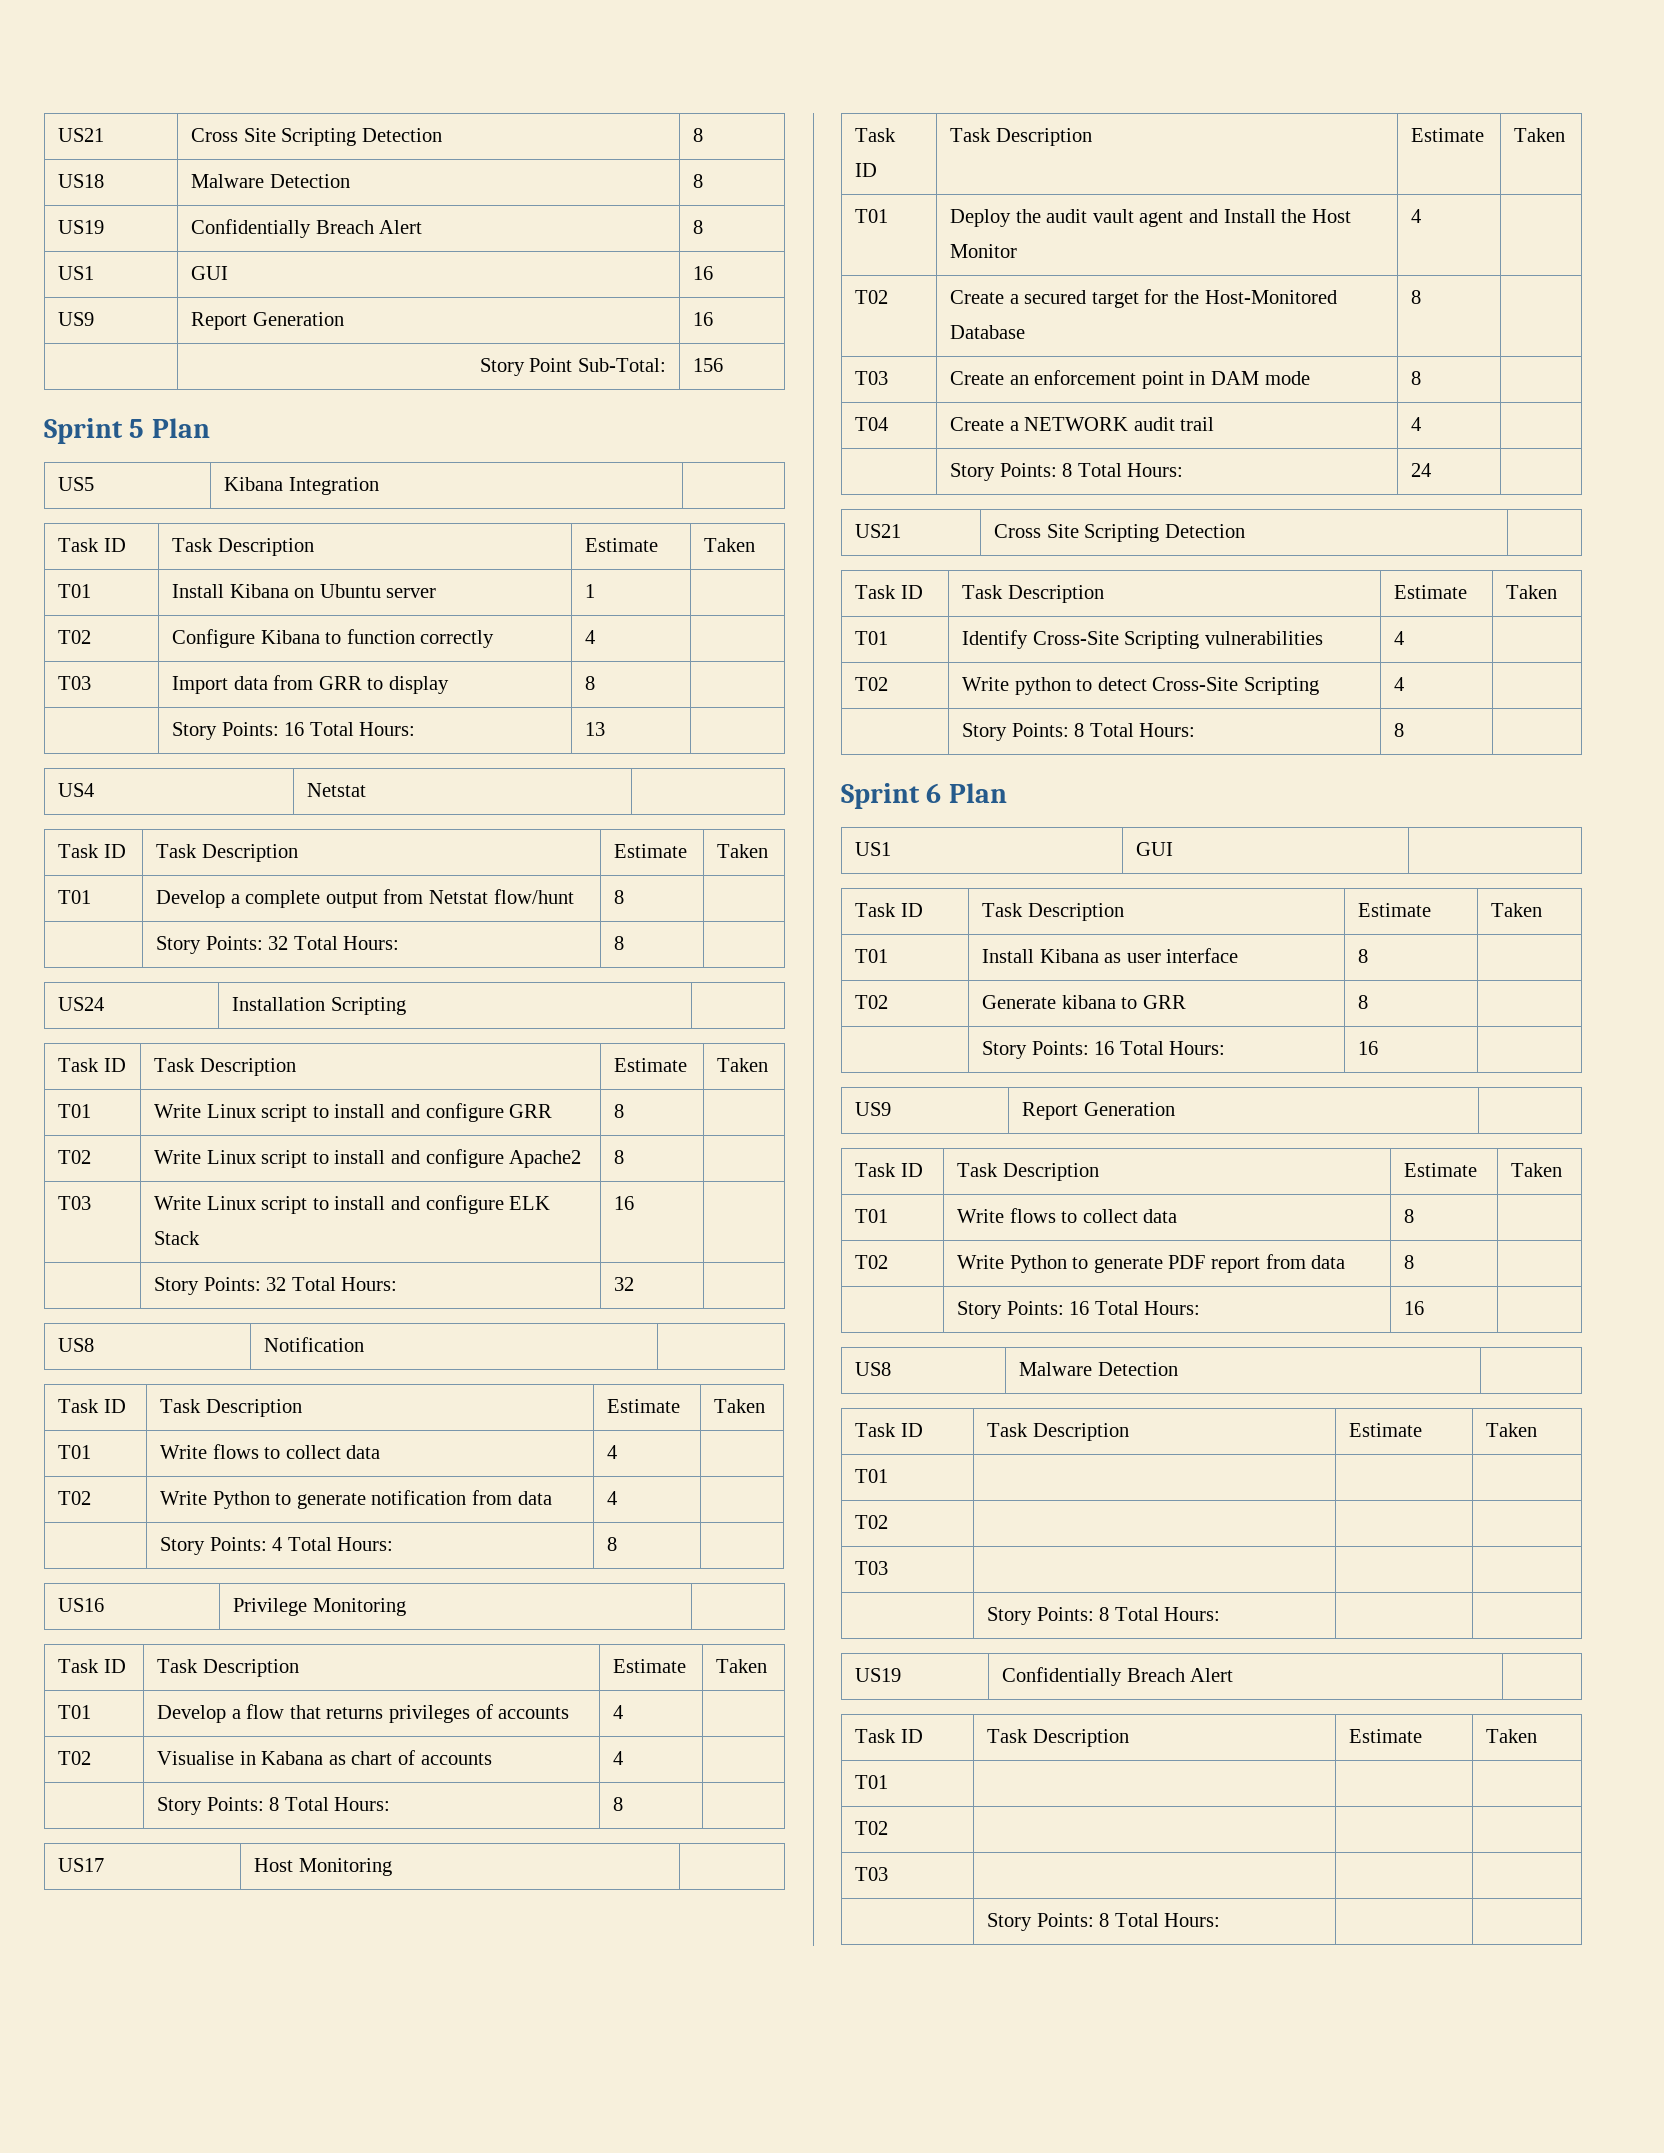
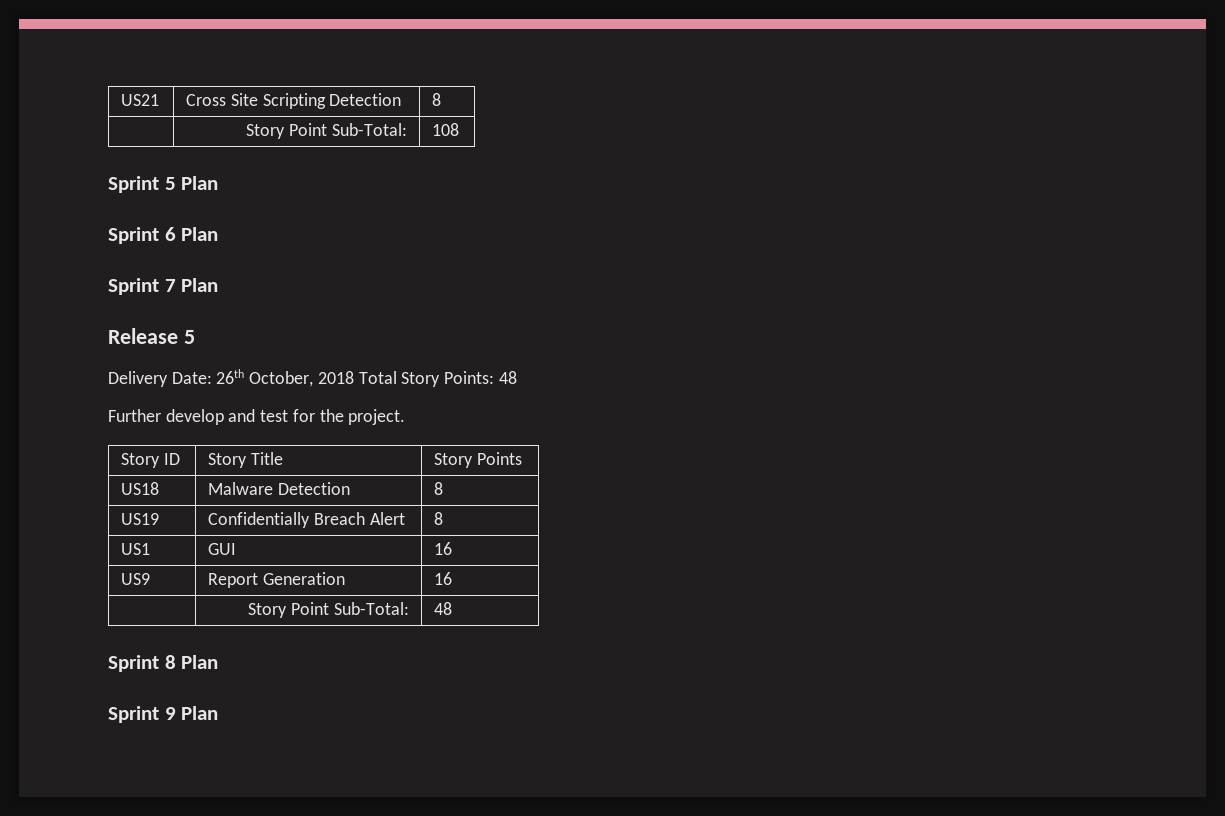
+ | Story Point Sub-Total: | 108
+ Sprint 5 Plan
+ Sprint 6 Plan
+ Sprint 7 Plan
+ Release 5
+ Delivery Date: 26th October, 2018 Total Story Points: 48
+ Further develop and test for the project.
+ Story ID | Story Title | Story Points
- | Story Point Sub-Total: | 156
- Sprint 5 Plan
- US5 | Kibana Integration |
- Task ID | Task Description | Estimate | Taken
- T01 | Install Kibana on Ubuntu server | 1 |
- T02 | Configure Kibana to function correctly | 4 |
- T03 | Import data from GRR to display | 8 |
- | Story Points: 16 Total Hours: | 13 |
- US4 | Netstat |
- Task ID | Task Description | Estimate | Taken
- T01 | Develop a complete output from Netstat flow/hunt | 8 |
- | Story Points: 32 Total Hours: | 8 |
- US24 | Installation Scripting |
- Task ID | Task Description | Estimate | Taken
- T01 | Write Linux script to install and configure GRR | 8 |
- T02 | Write Linux script to install and configure Apache2 | 8 |
- T03 | Write Linux script to install and configure ELK Stack | 16 |
- | Story Points: 32 Total Hours: | 32 |
- US8 | Notification |
- Task ID | Task Description | Estimate | Taken
- T01 | Write flows to collect data | 4 |
- T02 | Write Python to generate notification from data | 4 |
- | Story Points: 4 Total Hours: | 8 |
- US16 | Privilege Monitoring |
- Task ID | Task Description | Estimate | Taken
- T01 | Develop a flow that returns privileges of accounts | 4 |
- T02 | Visualise in Kabana as chart of accounts | 4 |
- | Story Points: 8 Total Hours: | 8 |
- US17 | Host Monitoring |
- Task ID | Task Description | Estimate | Taken
- T01 | Deploy the audit vault agent and Install the Host Monitor | 4 |
- T02 | Create a secured target for the Host-Monitored Database | 8 |
- T03 | Create an enforcement point in DAM mode | 8 |
- T04 | Create a NETWORK audit trail | 4 |
- | Story Points: 8 Total Hours: | 24 |
- US21 | Cross Site Scripting Detection |
- Task ID | Task Description | Estimate | Taken
- T01 | Identify Cross-Site Scripting vulnerabilities | 4 |
- T02 | Write python to detect Cross-Site Scripting | 4 |
- | Story Points: 8 Total Hours: | 8 |
- Sprint 6 Plan
- US1 | GUI |
- Task ID | Task Description | Estimate | Taken
- T01 | Install Kibana as user interface | 8 |
- T02 | Generate kibana to GRR | 8 |
- | Story Points: 16 Total Hours: | 16 |
- US9 | Report Generation |
- Task ID | Task Description | Estimate | Taken
- T01 | Write flows to collect data | 8 |
- T02 | Write Python to generate PDF report from data | 8 |
- | Story Points: 16 Total Hours: | 16 |
- US8 | Malware Detection |
- Task ID | Task Description | Estimate | Taken
- T01 | | |
- T02 | | |
- T03 | | |
- | Story Points: 8 Total Hours: | |
- US19 | Confidentially Breach Alert |
- Task ID | Task Description | Estimate | Taken
- T01 | | |
- T02 | | |
- T03 | | |
- | Story Points: 8 Total Hours: | |
+ | Story Point Sub-Total: | 48
+ Sprint 8 Plan
+ Sprint 9 Plan

